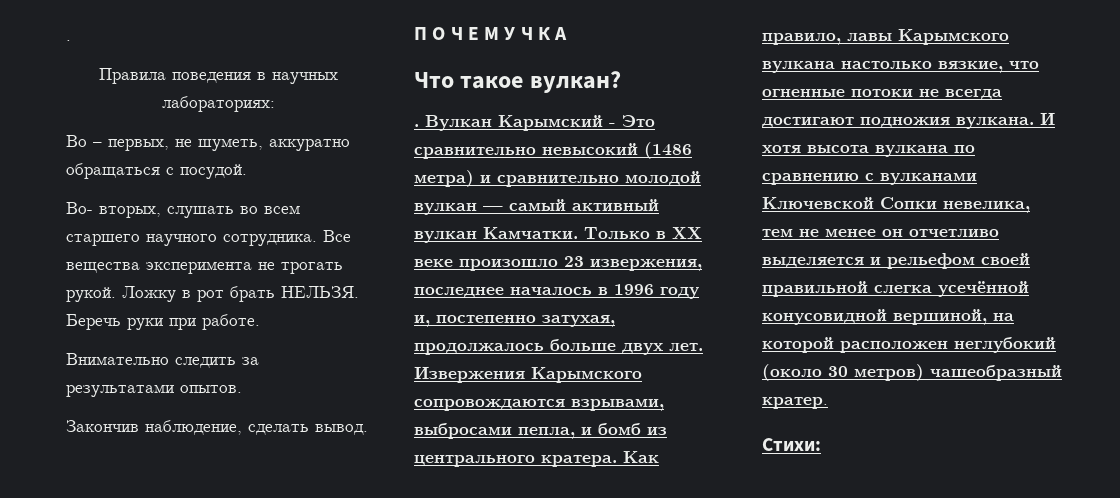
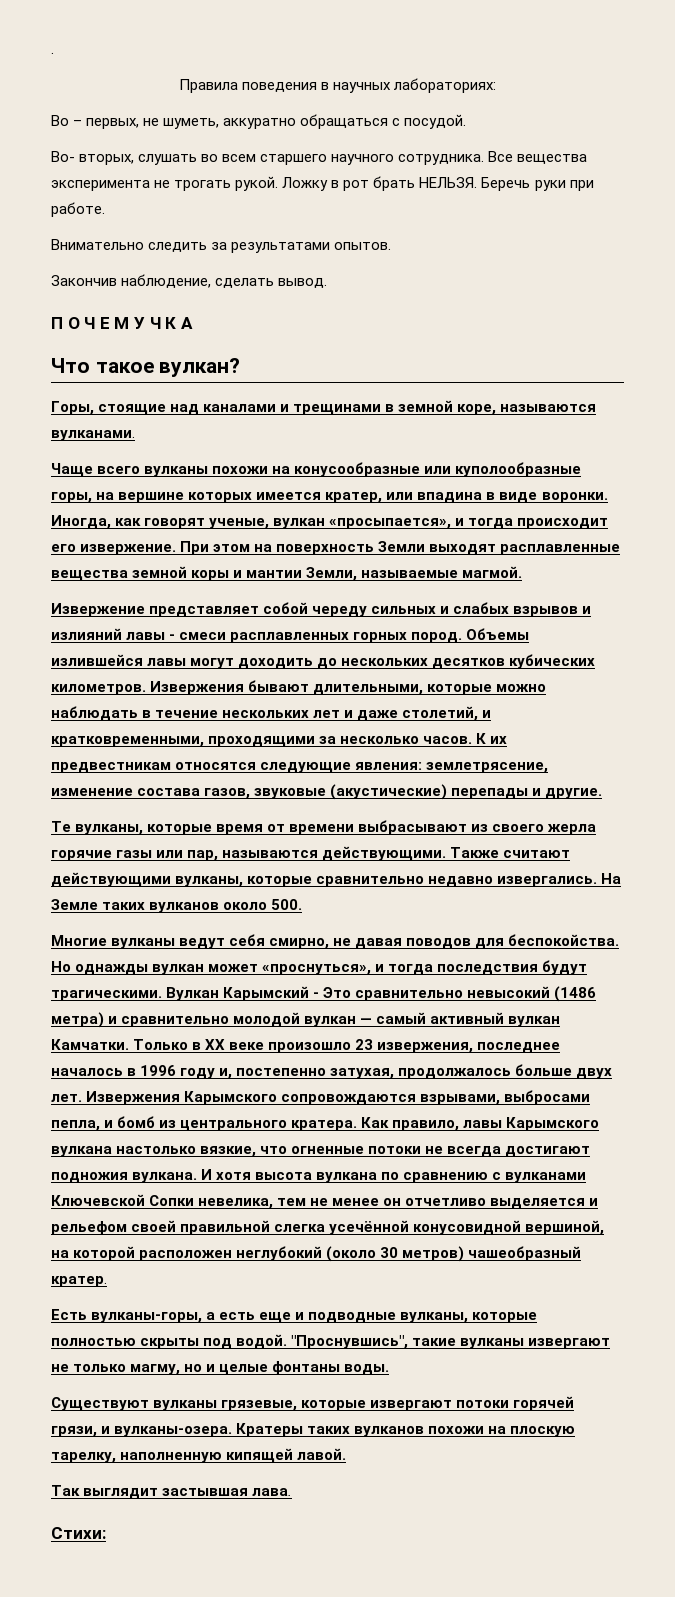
  Что такое вулкан?
- .
+ Горы, стоящие над каналами и трещинами в земной коре, называются вулканами.
+ Чаще всего вулканы похожи на конусообразные или куполообразные горы, на вершине которых имеется кратер, или впадина в виде воронки. Иногда, как говорят ученые, вулкан «просыпается», и тогда происходит его извержение. При этом на поверхность Земли выходят расплавленные вещества земной коры и мантии Земли, называемые магмой.
+ Извержение представляет собой череду сильных и слабых взрывов и излияний лавы - смеси расплавленных горных пород. Объемы излившейся лавы могут доходить до нескольких десятков кубических километров. Извержения бывают длительными, которые можно наблюдать в течение нескольких лет и даже столетий, и кратковременными, проходящими за несколько часов. К их предвестникам относятся следующие явления: землетрясение, изменение состава газов, звуковые (акустические) перепады и другие.
+ Те вулканы, которые время от времени выбрасывают из своего жерла горячие газы или пар, называются действующими. Также считают действующими вулканы, которые сравнительно недавно извергались. На Земле таких вулканов около 500.
+ Многие вулканы ведут себя смирно, не давая поводов для беспокойства. Но однажды вулкан может «проснуться», и тогда последствия будут трагическими.
+ Есть вулканы-горы, а есть еще и подводные вулканы, которые полностью скрыты под водой. "Проснувшись", такие вулканы извергают не только магму, но и целые фонтаны воды.
+ Существуют вулканы грязевые, которые извергают потоки горячей грязи, и вулканы-озера. Кратеры таких вулканов похожи на плоскую тарелку, наполненную кипящей лавой.
+ Так выглядит застывшая лава.

